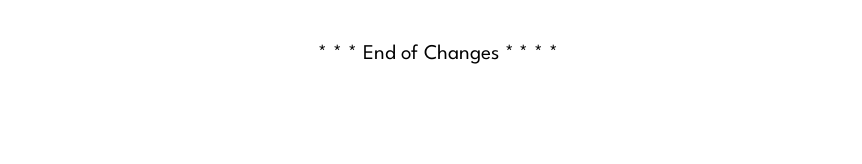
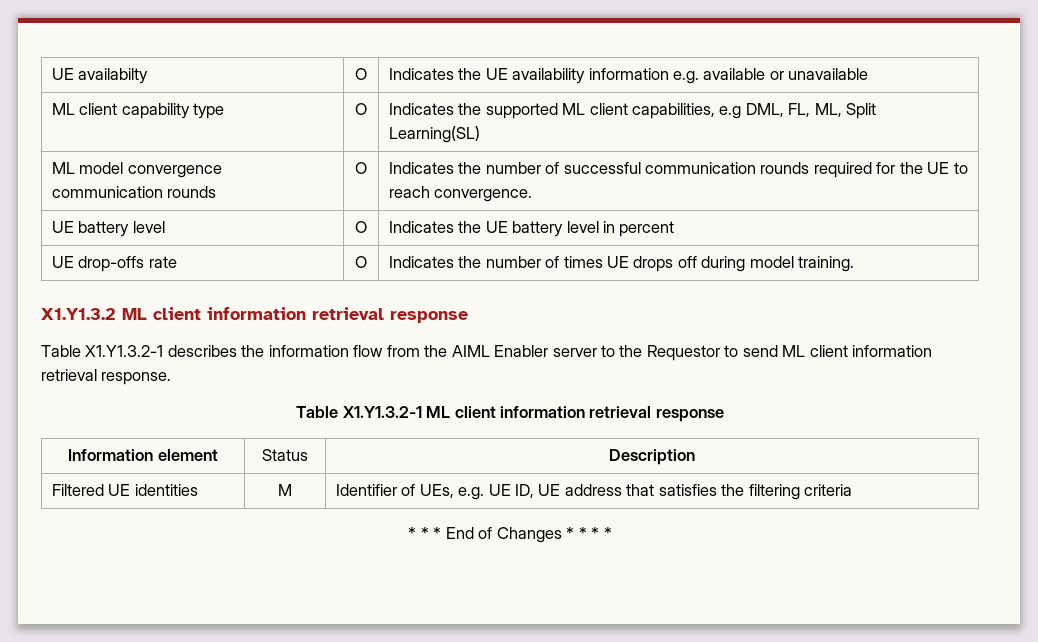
+ UE availabilty | O | Indicates the UE availability information e.g. available or unavailable
+ ML client capability type | O | Indicates the supported ML client capabilities, e.g DML, FL, ML, Split Learning(SL)
+ ML model convergence communication rounds | O | Indicates the number of successful communication rounds required for the UE to reach convergence.
+ UE battery level | O | Indicates the UE battery level in percent
+ UE drop-offs rate | O | Indicates the number of times UE drops off during model training.
+ X1.Y1.3.2 ML client information retrieval response
+ Table X1.Y1.3.2-1 describes the information flow from the AIML Enabler server to the Requestor to send ML client information retrieval response.
+ Table X1.Y1.3.2-1 ML client information retrieval response
+ Information element | Status | Description
+ Filtered UE identities | M | Identifier of UEs, e.g. UE ID, UE address that satisfies the filtering criteria

